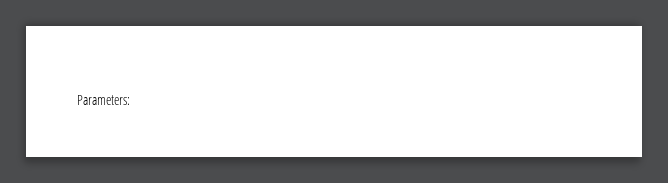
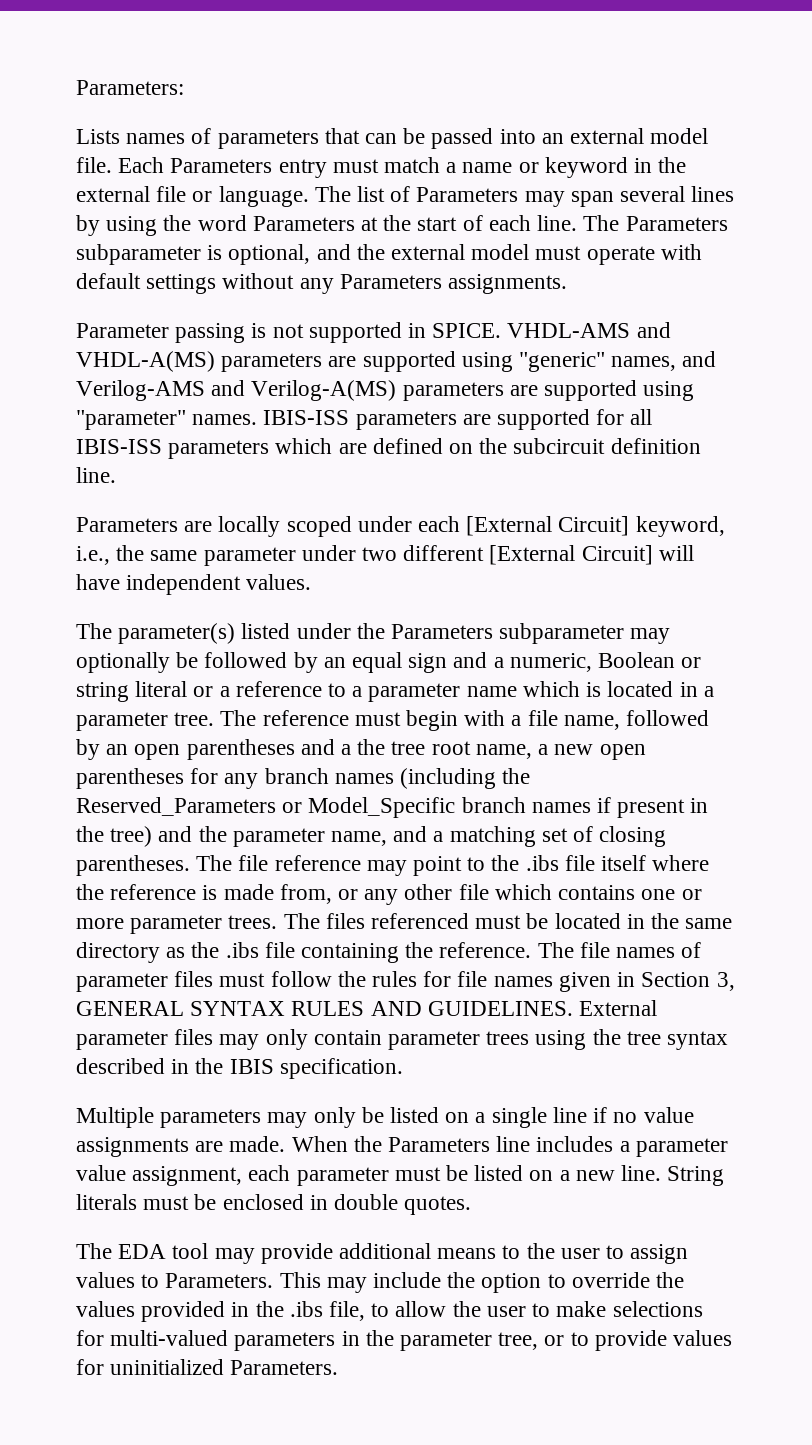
+ Lists names of parameters that can be passed into an external model file. Each Parameters entry must match a name or keyword in the external file or language. The list of Parameters may span several lines by using the word Parameters at the start of each line. The Parameters subparameter is optional, and the external model must operate with default settings without any Parameters assignments.
+ Parameter passing is not supported in SPICE. VHDL-AMS and VHDL-A(MS) parameters are supported using "generic" names, and Verilog-AMS and Verilog-A(MS) parameters are supported using "parameter" names. IBIS-ISS parameters are supported for all IBIS-ISS parameters which are defined on the subcircuit definition line.
+ Parameters are locally scoped under each [External Circuit] keyword, i.e., the same parameter under two different [External Circuit] will have independent values.
+ The parameter(s) listed under the Parameters subparameter may optionally be followed by an equal sign and a numeric, Boolean or string literal or a reference to a parameter name which is located in a parameter tree. The reference must begin with a file name, followed by an open parentheses and a the tree root name, a new open parentheses for any branch names (including the Reserved_Parameters or Model_Specific branch names if present in the tree) and the parameter name, and a matching set of closing parentheses. The file reference may point to the .ibs file itself where the reference is made from, or any other file which contains one or more parameter trees. The files referenced must be located in the same directory as the .ibs file containing the reference. The file names of parameter files must follow the rules for file names given in Section 3, GENERAL SYNTAX RULES AND GUIDELINES. External parameter files may only contain parameter trees using the tree syntax described in the IBIS specification.
+ Multiple parameters may only be listed on a single line if no value assignments are made. When the Parameters line includes a parameter value assignment, each parameter must be listed on a new line. String literals must be enclosed in double quotes.
+ The EDA tool may provide additional means to the user to assign values to Parameters. This may include the option to override the values provided in the .ibs file, to allow the user to make selections for multi-valued parameters in the parameter tree, or to provide values for uninitialized Parameters.

